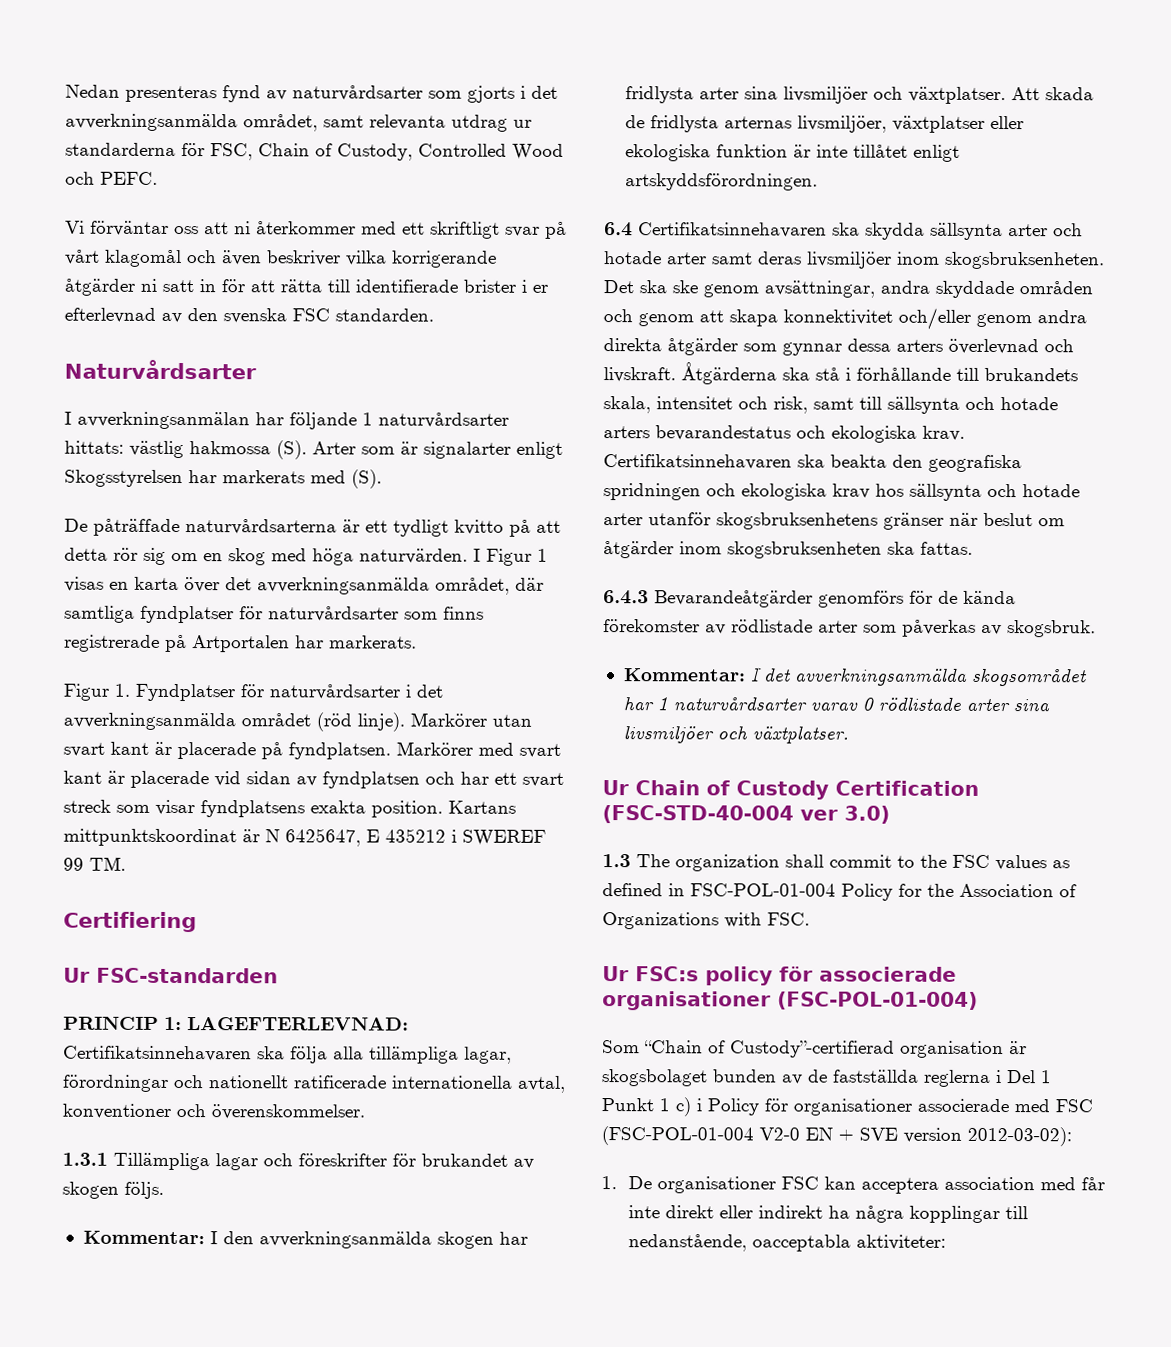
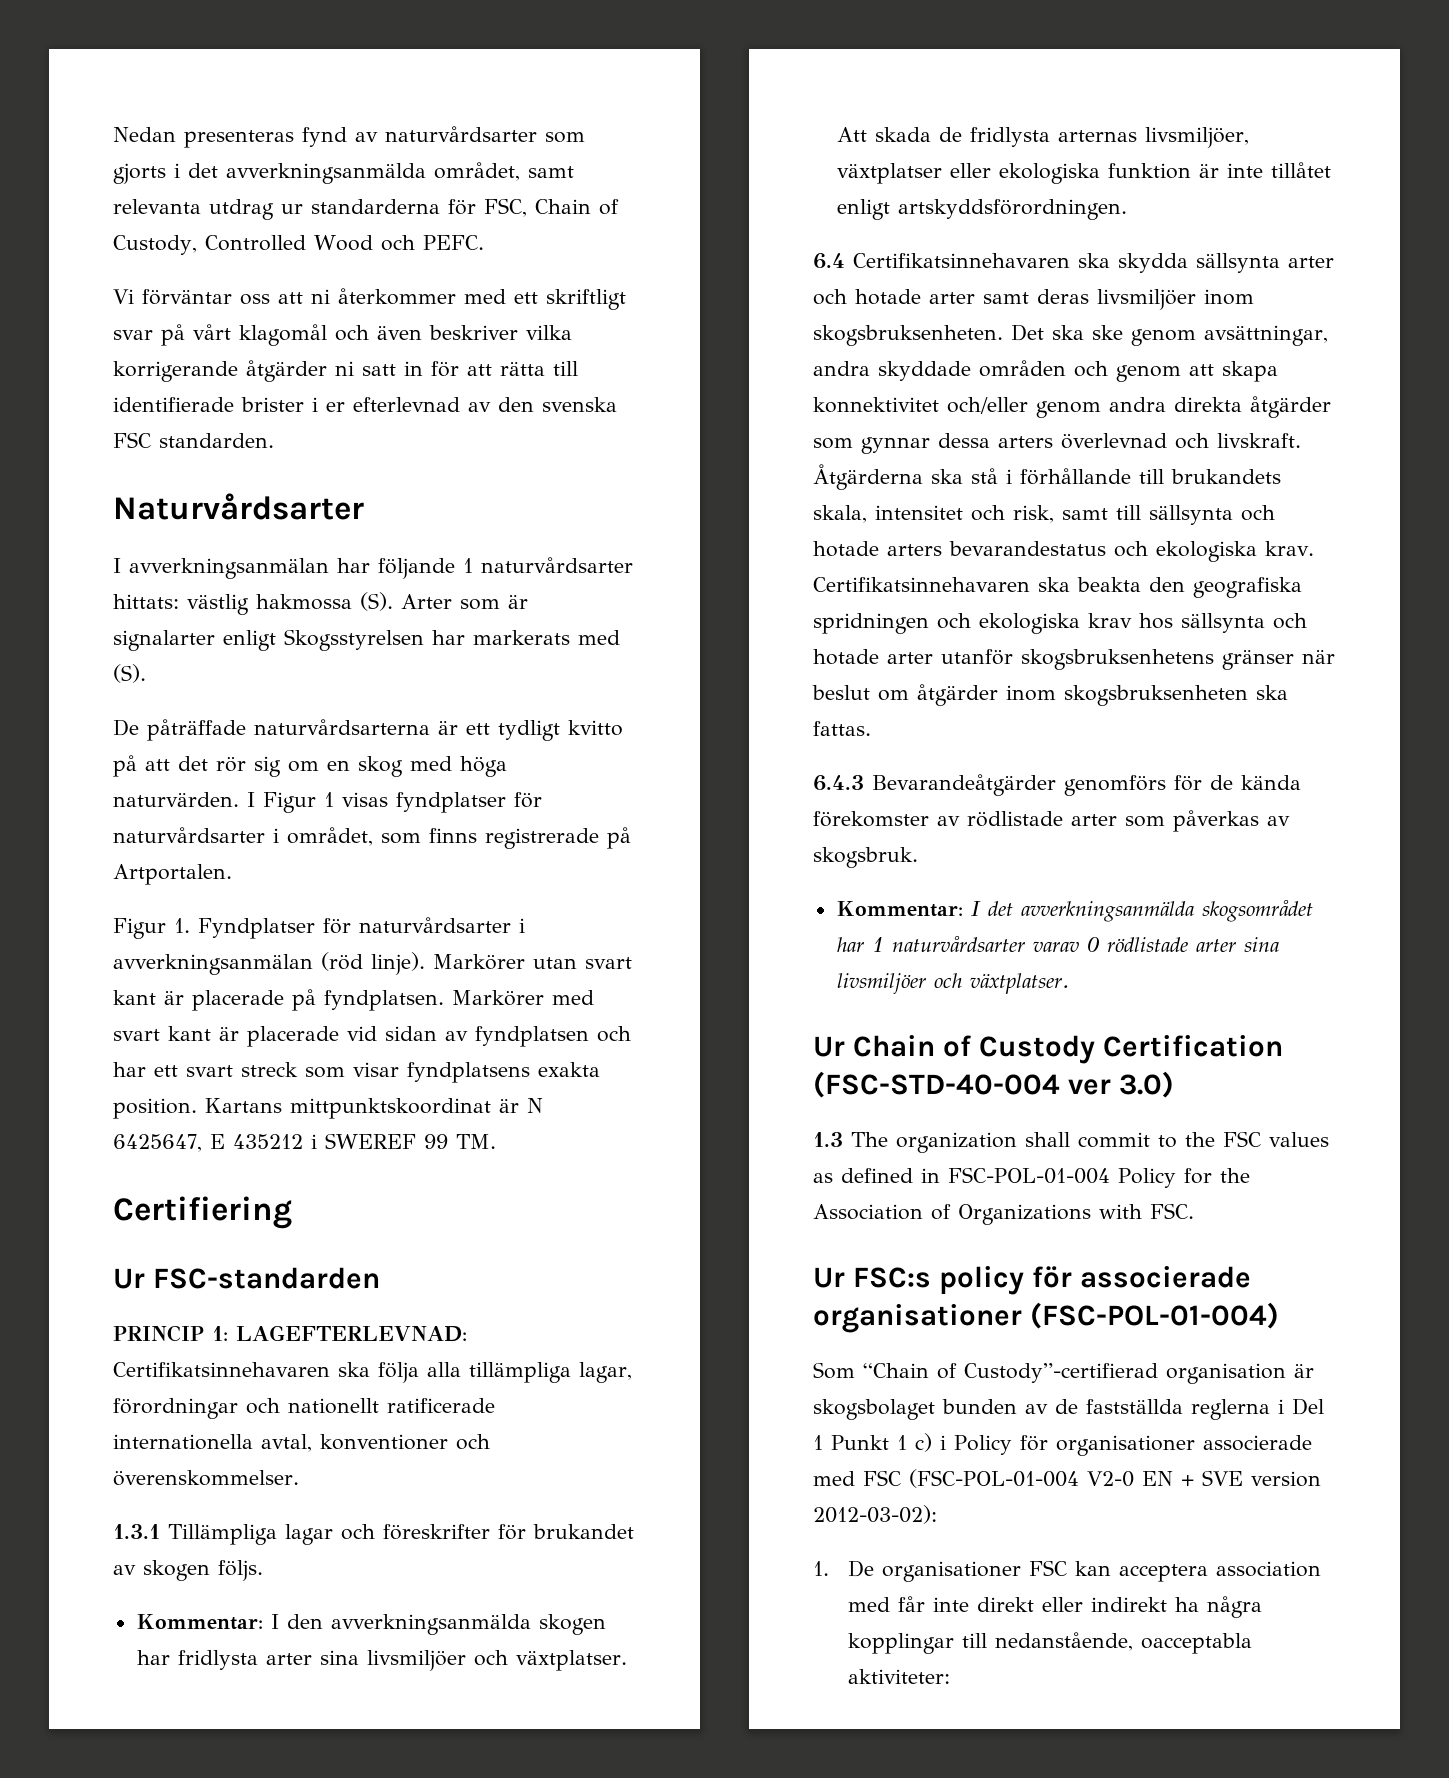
- De påträffade naturvårdsarterna är ett tydligt kvitto på att detta rör sig om en skog med höga naturvärden.
+ De påträffade naturvårdsarterna är ett tydligt kvitto på att det rör sig om en skog med höga naturvärden.
- I Figur 1 visas en karta över det avverkningsanmälda området, där samtliga fyndplatser för naturvårdsarter som finns registrerade på Artportalen har markerats.
+ I Figur 1 visas fyndplatser för naturvårdsarter i området, som finns registrerade på Artportalen.
- Figur 1. Fyndplatser för naturvårdsarter i det avverkningsanmälda området (röd linje).
+ Figur 1. Fyndplatser för naturvårdsarter i avverkningsanmälan (röd linje).

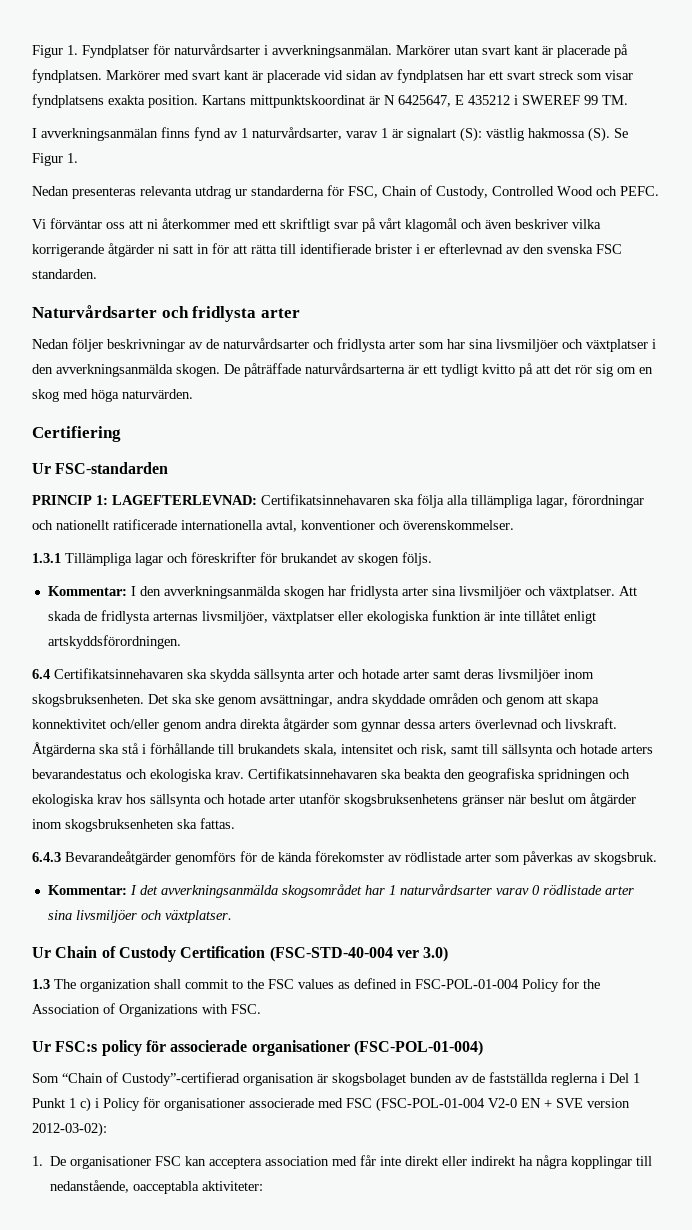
- Nedan presenteras fynd av naturvårdsarter som gjorts i det avverkningsanmälda området, samt relevanta utdrag ur standarderna för FSC, Chain of Custody, Controlled Wood och PEFC.
+ Figur 1. Fyndplatser för naturvårdsarter i avverkningsanmälan. Markörer utan svart kant är placerade på fyndplatsen. Markörer med svart kant är placerade vid sidan av fyndplatsen har ett svart streck som visar fyndplatsens exakta position. Kartans mittpunktskoordinat är N 6425647, E 435212 i SWEREF 99 TM.
+ I avverkningsanmälan finns fynd av 1 naturvårdsarter, varav 1 är signalart (S): västlig hakmossa (S). Se Figur 1.
+ Nedan presenteras relevanta utdrag ur standarderna för FSC, Chain of Custody, Controlled Wood och PEFC.
- Naturvårdsarter
- I avverkningsanmälan har följande 1 naturvårdsarter hittats: västlig hakmossa (S). Arter som är signalarter enligt Skogsstyrelsen har markerats med (S).
- De påträffade naturvårdsarterna är ett tydligt kvitto på att det rör sig om en skog med höga naturvärden. I Figur 1 visas fyndplatser för naturvårdsarter i området, som finns registrerade på Artportalen.
- Figur 1. Fyndplatser för naturvårdsarter i avverkningsanmälan (röd linje). Markörer utan svart kant är placerade på fyndplatsen. Markörer med svart kant är placerade vid sidan av fyndplatsen och har ett svart streck som visar fyndplatsens exakta position. Kartans mittpunktskoordinat är N 6425647, E 435212 i SWEREF 99 TM.
+ Naturvårdsarter och fridlysta arter
+ Nedan följer beskrivningar av de naturvårdsarter och fridlysta arter som har sina livsmiljöer och växtplatser i den avverkningsanmälda skogen. De påträffade naturvårdsarterna är ett tydligt kvitto på att det rör sig om en skog med höga naturvärden.

